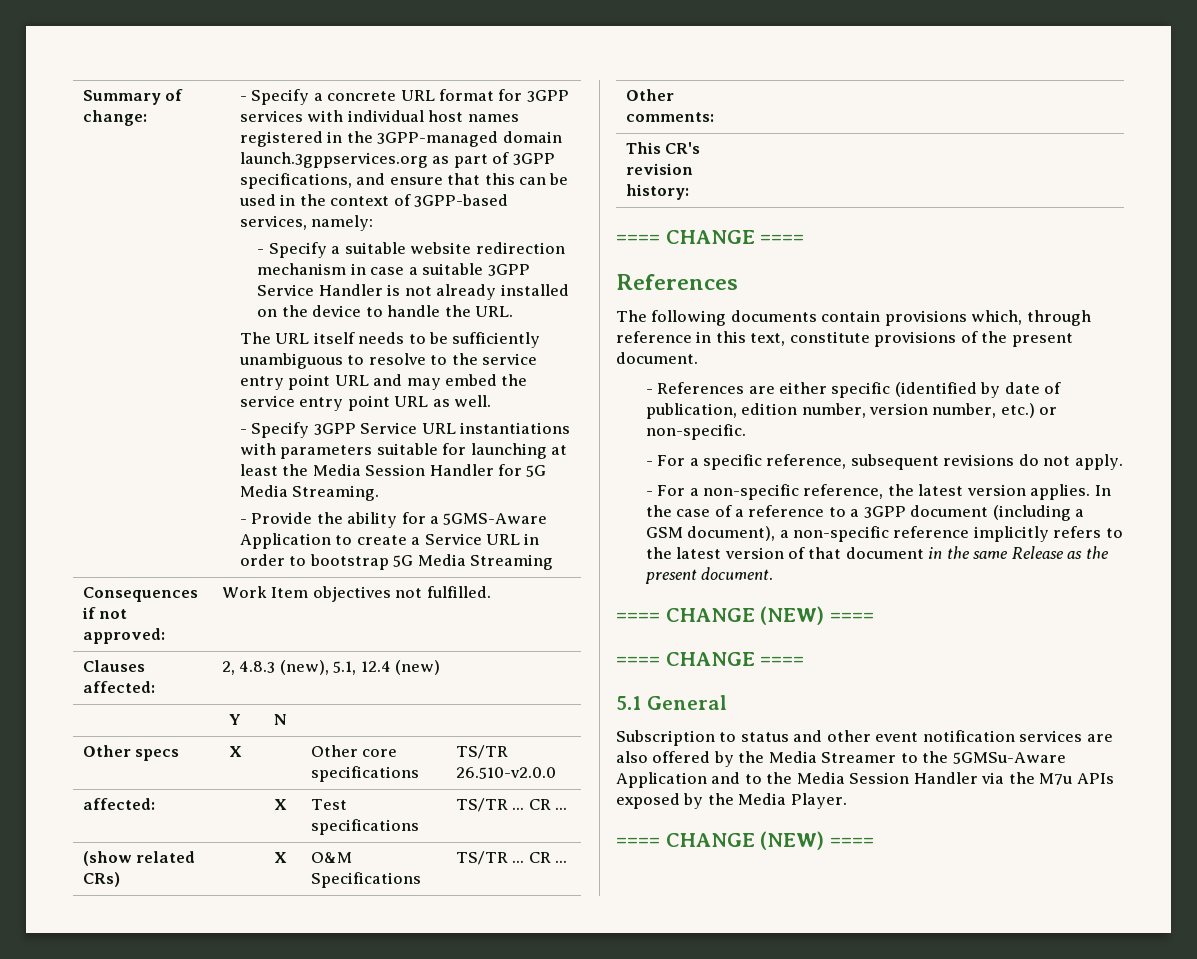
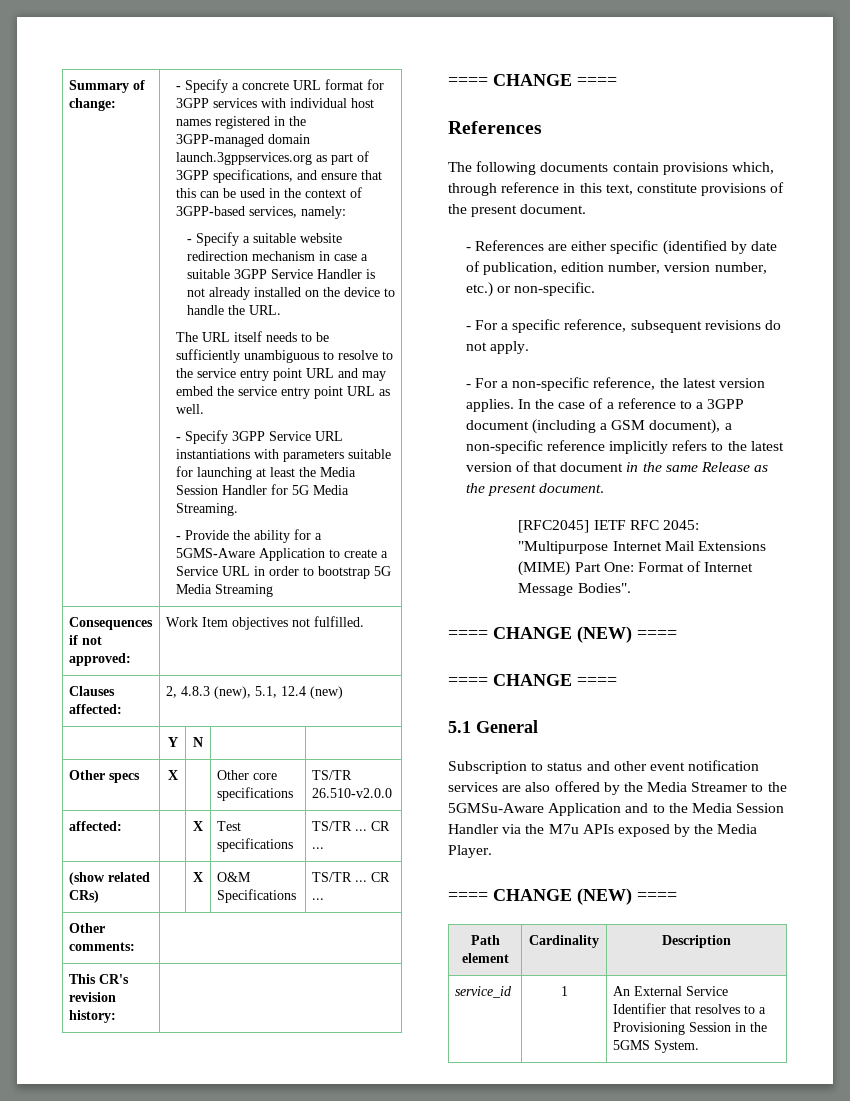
+ [RFC2045] IETF RFC 2045: "Multipurpose Internet Mail Extensions (MIME) Part One: Format of Internet Message Bodies".
+ Path element | Cardinality | Description
+ service_id | 1 | An External Service Identifier that resolves to a Provisioning Session in the 5GMS System.

